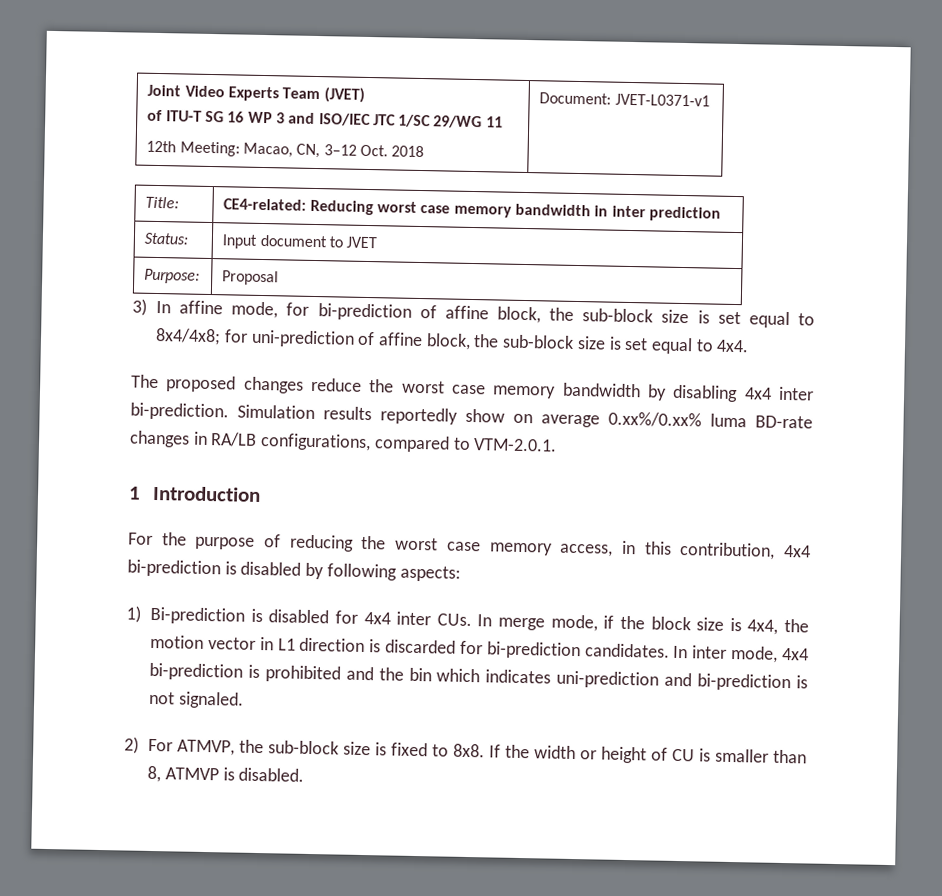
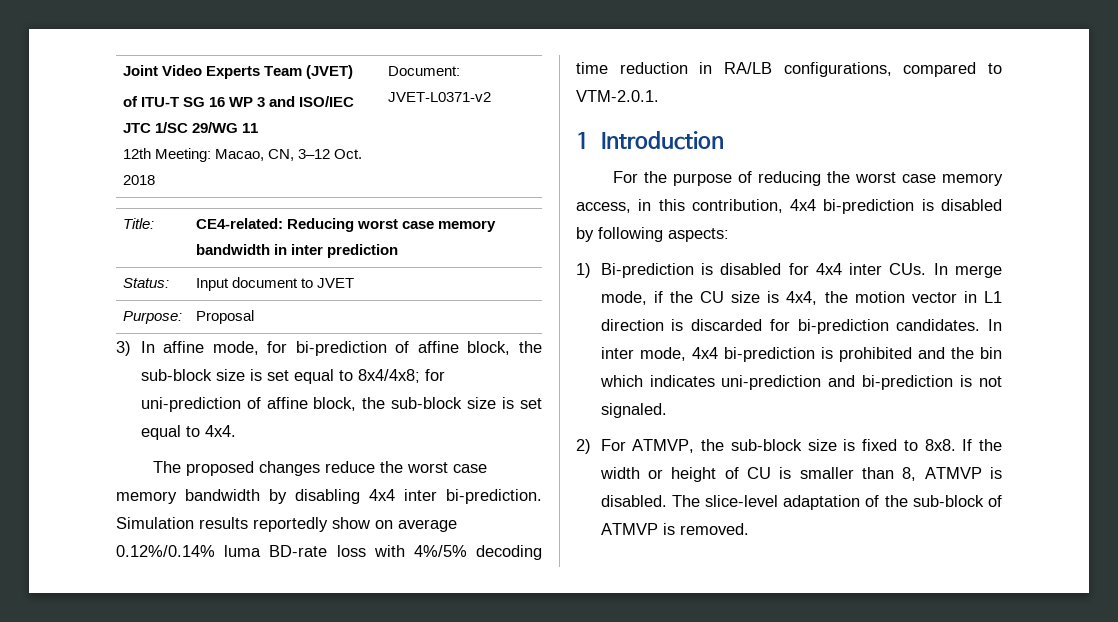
  Joint Video Experts Team (JVET)
  of ITU-T SG 16 WP 3 and ISO/IEC JTC 1/SC 29/WG 11
- 12th Meeting: Macao, CN, 3–12 Oct. 2018 | Document: JVET-L0371-v1
+ 12th Meeting: Macao, CN, 3–12 Oct. 2018 | Document: JVET-L0371-v2
- Simulation results reportedly show on average 0.xx%/0.xx% luma BD-rate changes in RA/LB configurations, compared to VTM-2.0.1.
+ Simulation results reportedly show on average 0.12%/0.14% luma BD-rate loss with 4%/5% decoding time reduction in RA/LB configurations, compared to VTM-2.0.1.
- 1) Bi-prediction is disabled for 4x4 inter CUs. In merge mode, if the block size is 4x4, the motion vector in L1 direction is discarded for bi-prediction candidates.
+ 1) Bi-prediction is disabled for 4x4 inter CUs. In merge mode, if the CU size is 4x4, the motion vector in L1 direction is discarded for bi-prediction candidates.
+ The slice-level adaptation of the sub-block of ATMVP is removed.

